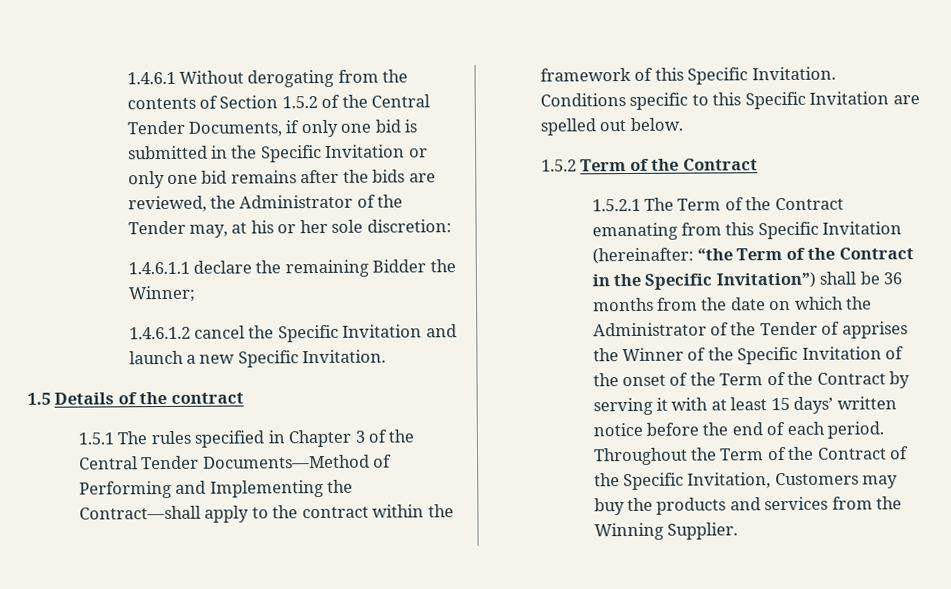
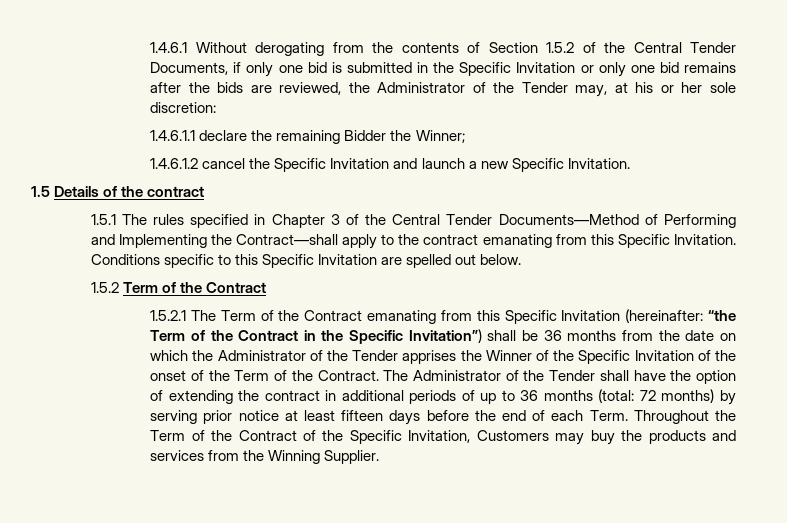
- 1.5.1 The rules specified in Chapter 3 of the Central Tender Documents—Method of Performing and Implementing the Contract—shall apply to the contract within the framework of this Specific Invitation.
+ 1.5.1 The rules specified in Chapter 3 of the Central Tender Documents—Method of Performing and Implementing the Contract—shall apply to the contract emanating from this Specific Invitation.
- 1.5.2.1 The Term of the Contract emanating from this Specific Invitation (hereinafter: “the Term of the Contract in the Specific Invitation”) shall be 36 months from the date on which the Administrator of the Tender of apprises the Winner of the Specific Invitation of the onset of the Term of the Contract by serving it with at least 15 days’ written notice before the end of each period.
+ 1.5.2.1 The Term of the Contract emanating from this Specific Invitation (hereinafter: “the Term of the Contract in the Specific Invitation”) shall be 36 months from the date on which the Administrator of the Tender apprises the Winner of the Specific Invitation of the onset of the Term of the Contract. The Administrator of the Tender shall have the option of extending the contract in additional periods of up to 36 months (total: 72 months) by serving prior notice at least fifteen days before the end of each Term.

